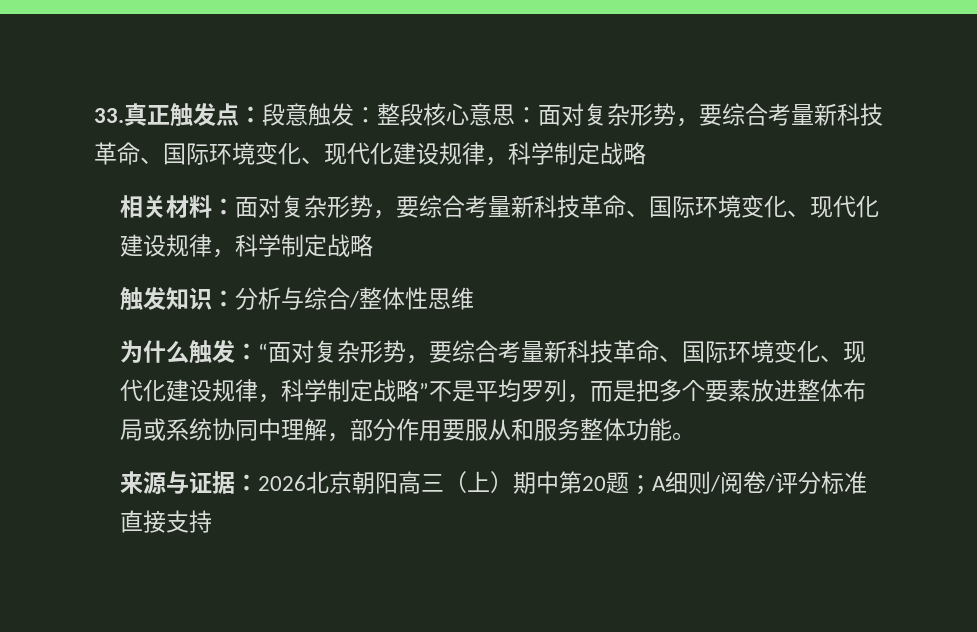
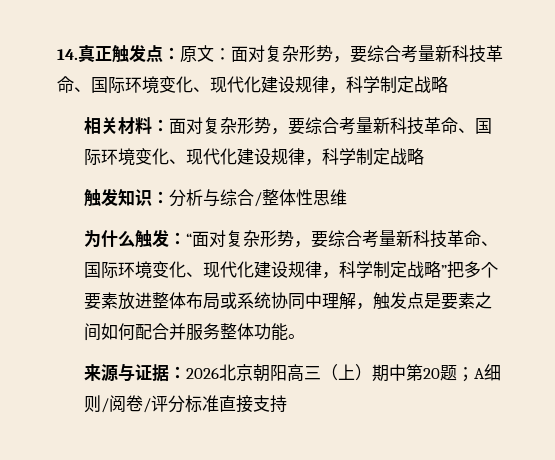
- 33.真正触发点：段意触发：整段核心意思：面对复杂形势，要综合考量新科技革命、国际环境变化、现代化建设规律，科学制定战略
+ 14.真正触发点：原文：面对复杂形势，要综合考量新科技革命、国际环境变化、现代化建设规律，科学制定战略
- 为什么触发：“面对复杂形势，要综合考量新科技革命、国际环境变化、现代化建设规律，科学制定战略”不是平均罗列，而是把多个要素放进整体布局或系统协同中理解，部分作用要服从和服务整体功能。
+ 为什么触发：“面对复杂形势，要综合考量新科技革命、国际环境变化、现代化建设规律，科学制定战略”把多个要素放进整体布局或系统协同中理解，触发点是要素之间如何配合并服务整体功能。

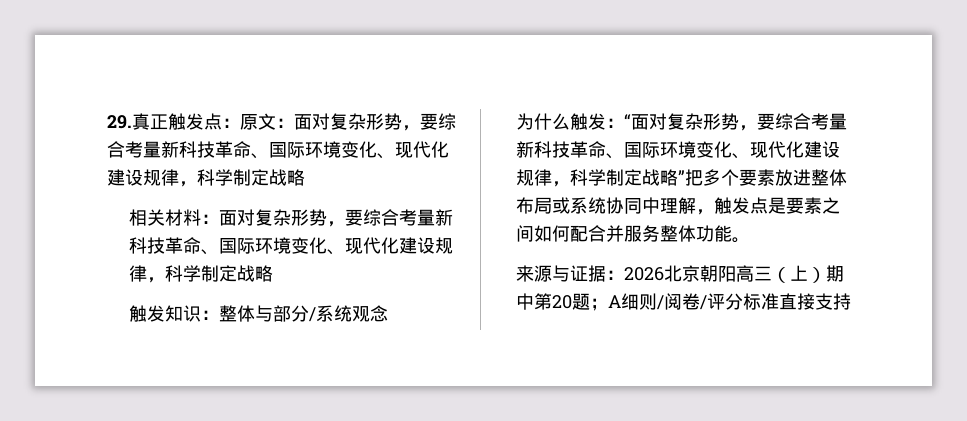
- 14.真正触发点：原文：面对复杂形势，要综合考量新科技革命、国际环境变化、现代化建设规律，科学制定战略
+ 29.真正触发点：原文：面对复杂形势，要综合考量新科技革命、国际环境变化、现代化建设规律，科学制定战略
- 触发知识：分析与综合/整体性思维
+ 触发知识：整体与部分/系统观念

